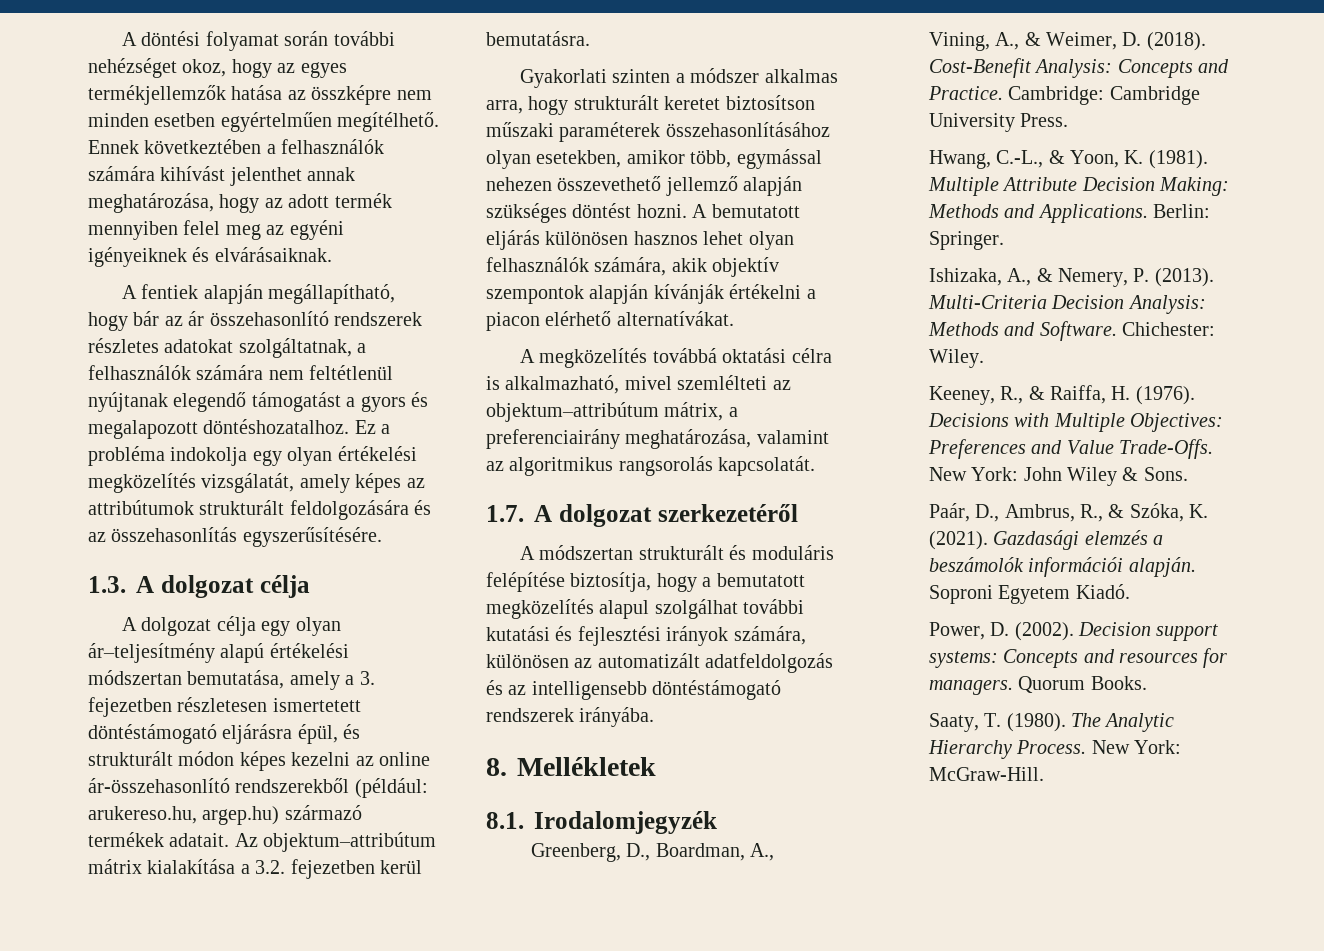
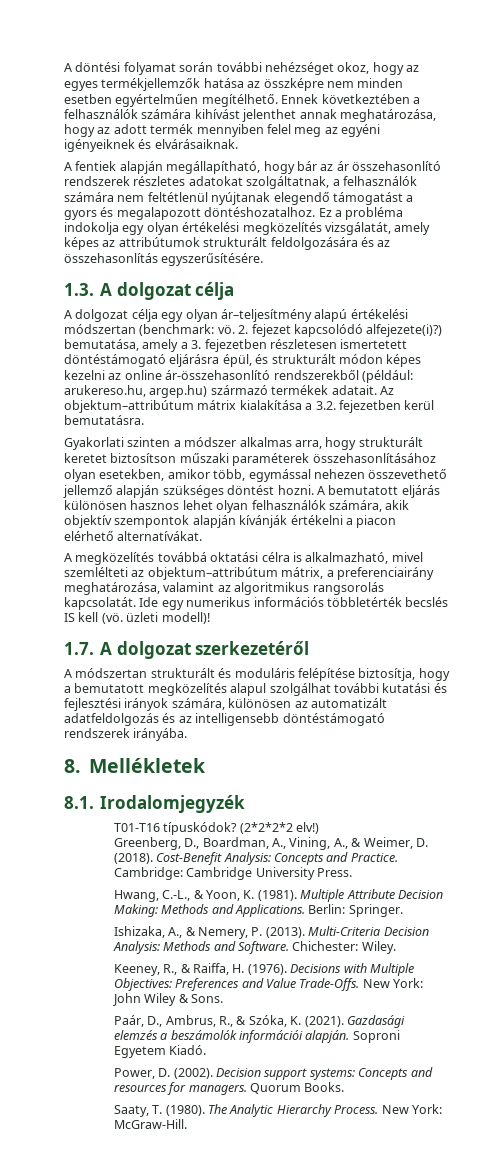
- A dolgozat célja egy olyan ár–teljesítmény alapú értékelési módszertan bemutatása, amely a 3. fejezetben részletesen ismertetett döntéstámogató eljárásra épül, és strukturált módon képes kezelni az online ár-összehasonlító rendszerekből (például: arukereso.hu, argep.hu) származó termékek adatait.
+ A dolgozat célja egy olyan ár–teljesítmény alapú értékelési módszertan (benchmark: vö. 2. fejezet kapcsolódó alfejezete(i)?) bemutatása, amely a 3. fejezetben részletesen ismertetett döntéstámogató eljárásra épül, és strukturált módon képes kezelni az online ár-összehasonlító rendszerekből (például: arukereso.hu, argep.hu) származó termékek adatait.
+ Ide egy numerikus információs többletérték becslés IS kell (vö. üzleti modell)!
+ T01-T16 típuskódok? (2*2*2*2 elv!)

